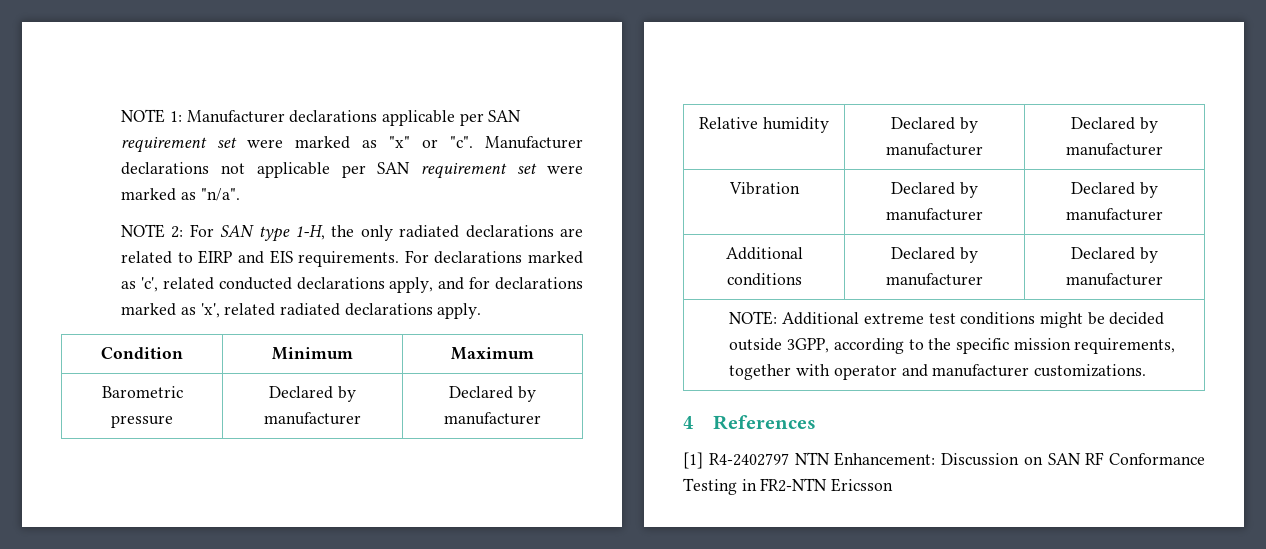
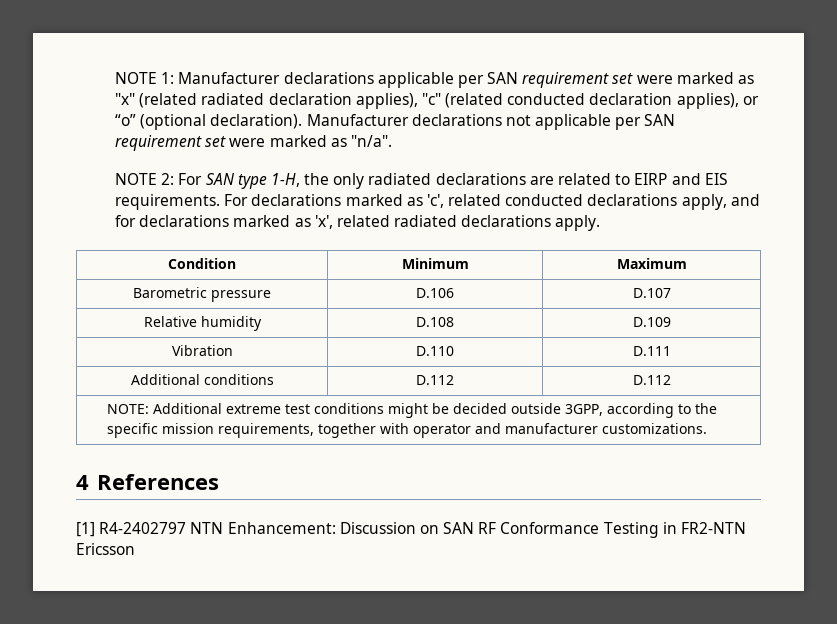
- NOTE 1: Manufacturer declarations applicable per SAN requirement set were marked as "x" or "c".
+ NOTE 1: Manufacturer declarations applicable per SAN requirement set were marked as "x" (related radiated declaration applies), "c" (related conducted declaration applies), or “o” (optional declaration).
- Barometric pressure | Declared by manufacturer | Declared by manufacturer
- Relative humidity | Declared by manufacturer | Declared by manufacturer
- Vibration | Declared by manufacturer | Declared by manufacturer
- Additional conditions | Declared by manufacturer | Declared by manufacturer
+ Barometric pressure | D.106 | D.107
+ Relative humidity | D.108 | D.109
+ Vibration | D.110 | D.111
+ Additional conditions | D.112 | D.112

